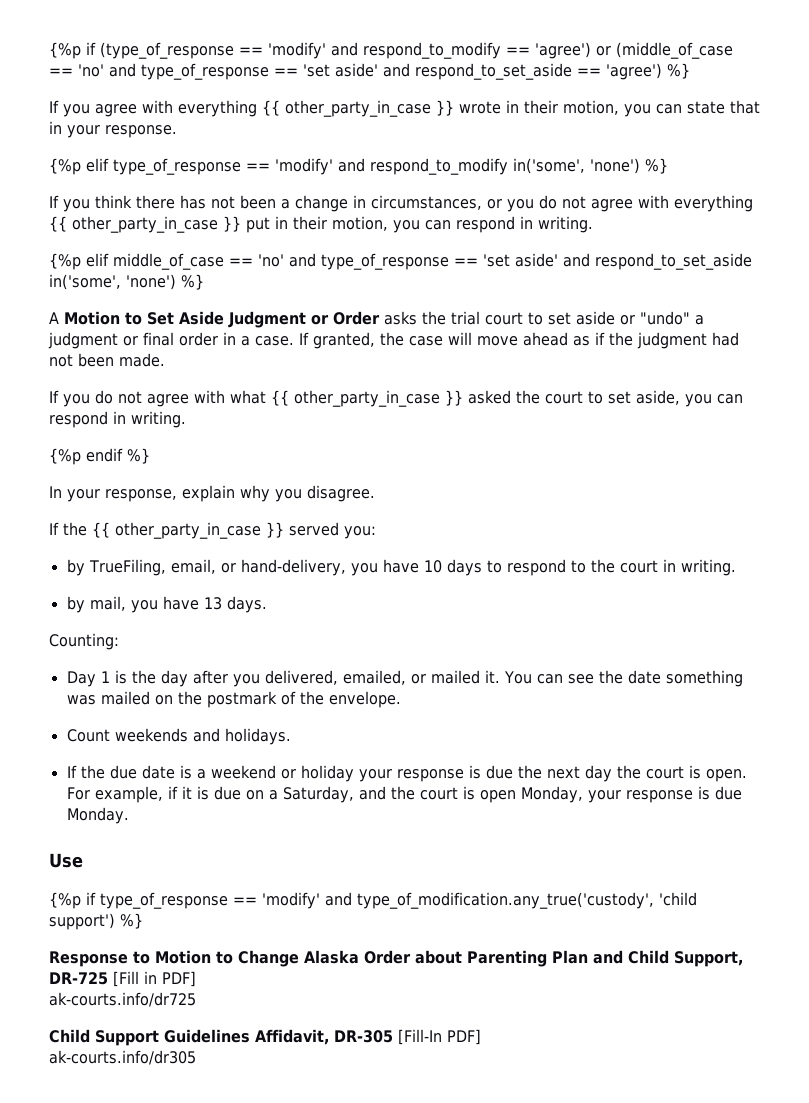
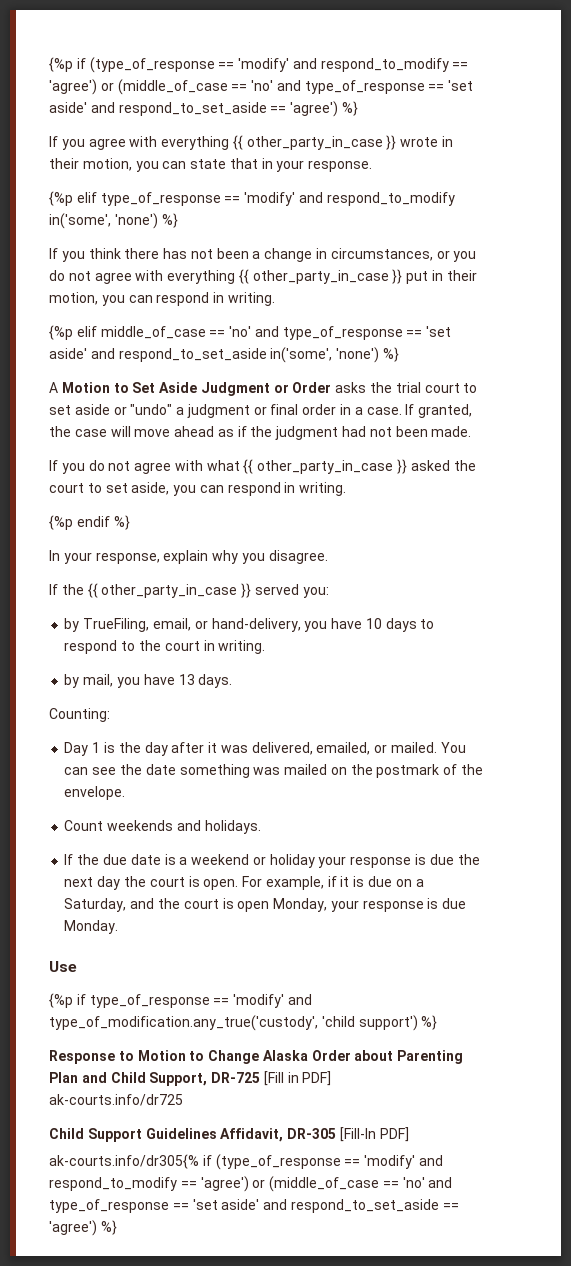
- Day 1 is the day after you delivered, emailed, or mailed it.
+ Day 1 is the day after it was delivered, emailed, or mailed.
- ak-courts.info/dr305
+ ak-courts.info/dr305{% if (type_of_response == 'modify' and respond_to_modify == 'agree') or (middle_of_case == 'no' and type_of_response == 'set aside' and respond_to_set_aside == 'agree') %}

